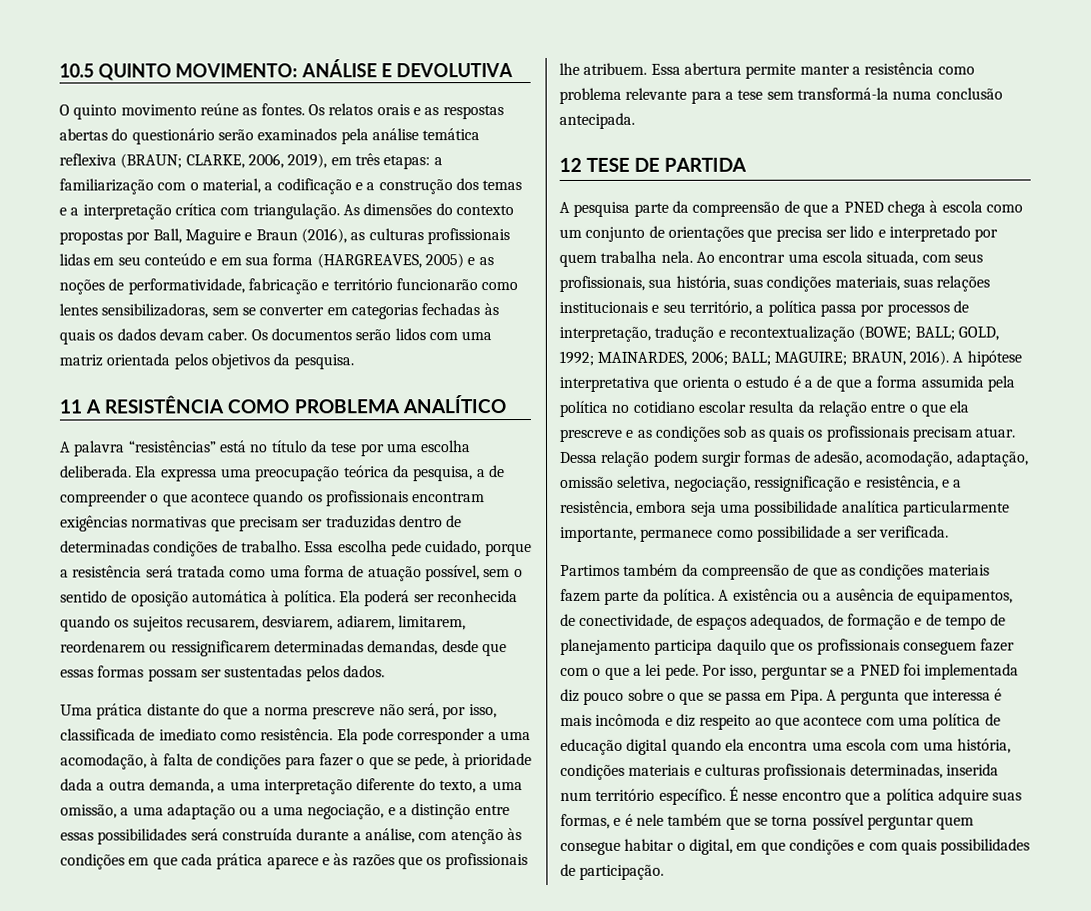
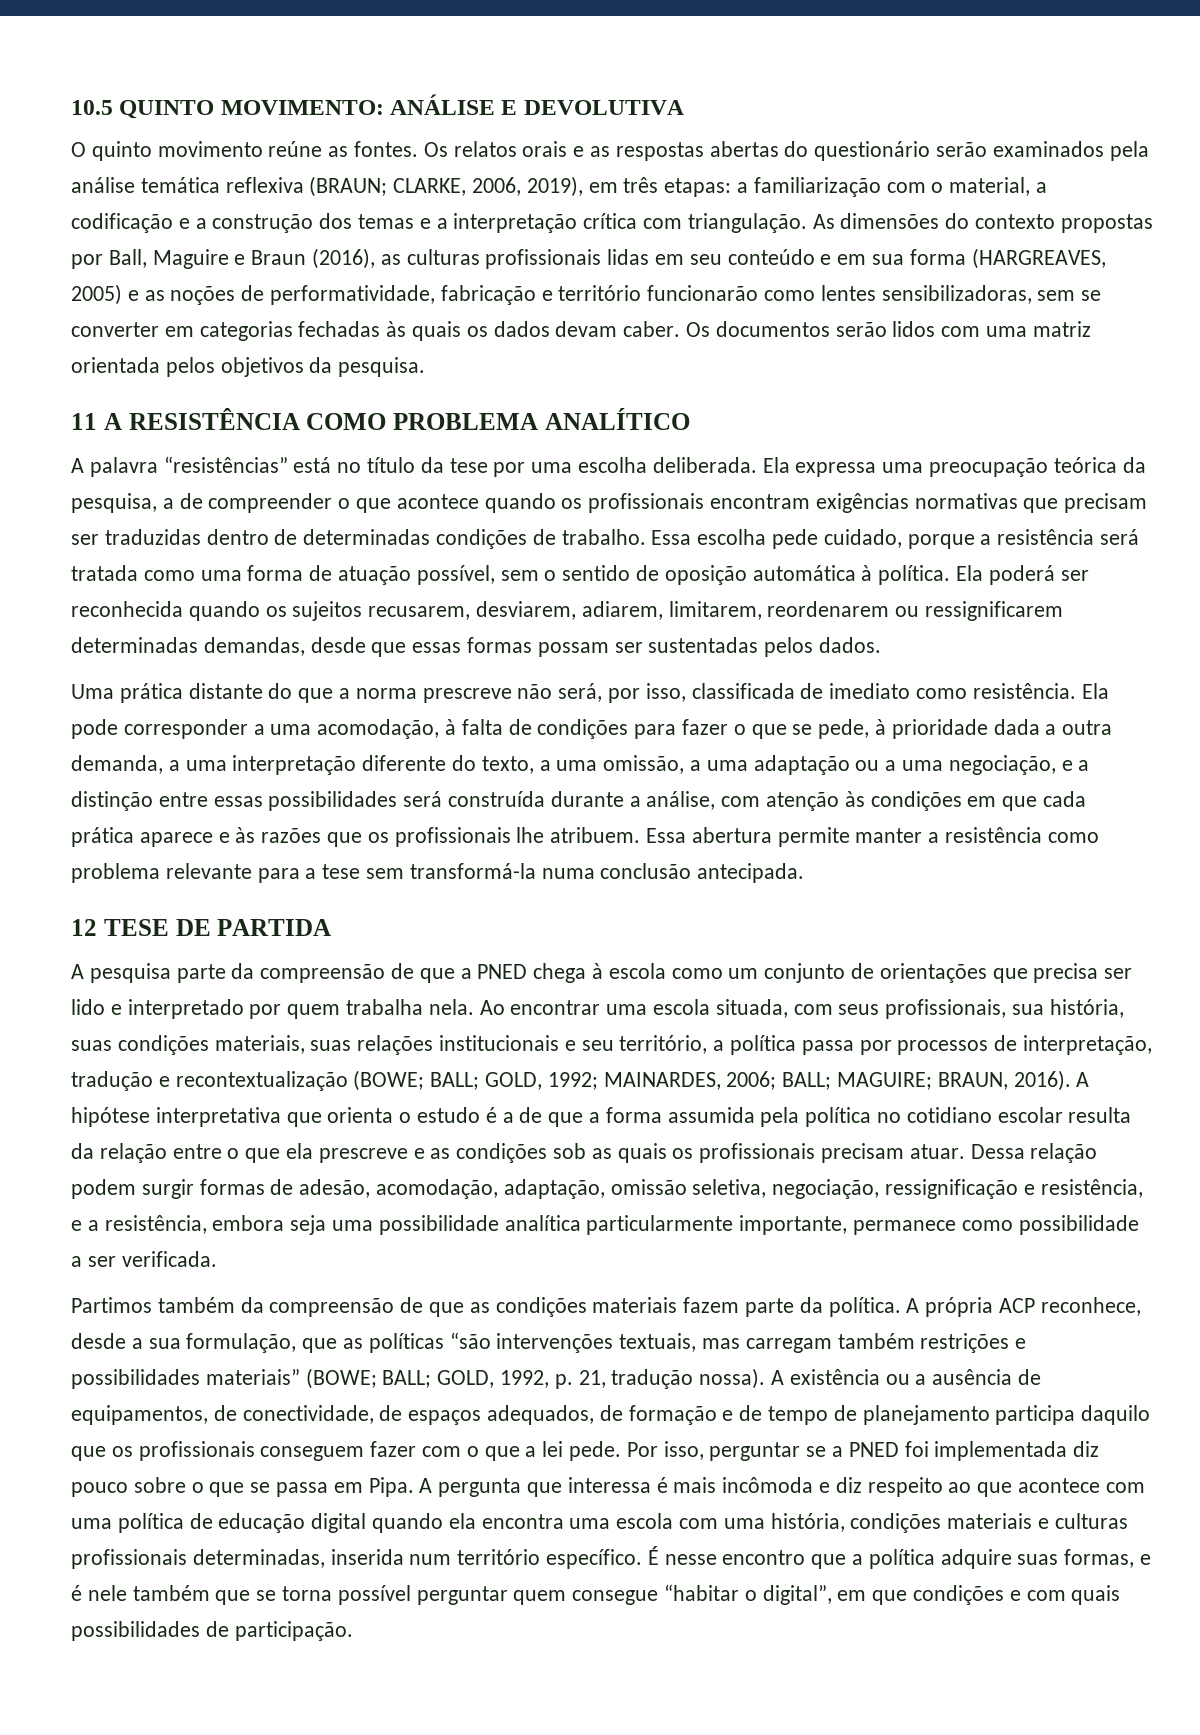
- A existência ou a ausência de equipamentos, de conectividade, de espaços adequados, de formação e de tempo de planejamento participa daquilo que os profissionais conseguem fazer com o que a lei pede.
+ A própria ACP reconhece, desde a sua formulação, que as políticas “são intervenções textuais, mas carregam também restrições e possibilidades materiais” (BOWE; BALL; GOLD, 1992, p. 21, tradução nossa). A existência ou a ausência de equipamentos, de conectividade, de espaços adequados, de formação e de tempo de planejamento participa daquilo que os profissionais conseguem fazer com o que a lei pede.
- É nesse encontro que a política adquire suas formas, e é nele também que se torna possível perguntar quem consegue habitar o digital, em que condições e com quais possibilidades de participação.
+ É nesse encontro que a política adquire suas formas, e é nele também que se torna possível perguntar quem consegue “habitar o digital”, em que condições e com quais possibilidades de participação.

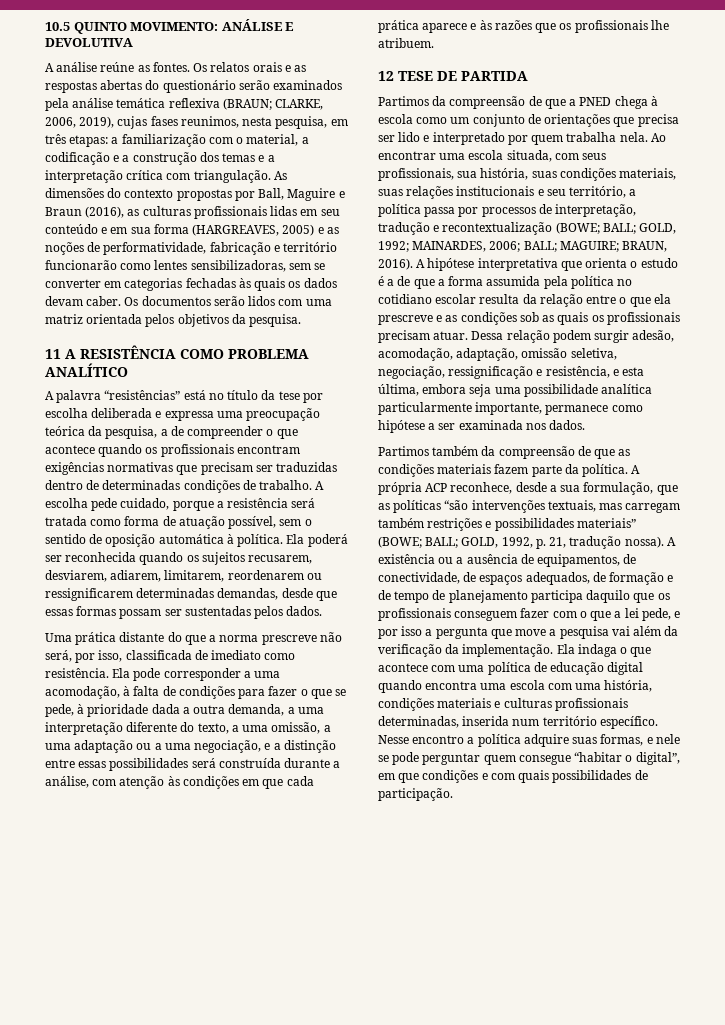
- O quinto movimento reúne as fontes.
+ A análise reúne as fontes.
- Os relatos orais e as respostas abertas do questionário serão examinados pela análise temática reflexiva (BRAUN; CLARKE, 2006, 2019), em três etapas: a familiarização com o material, a codificação e a construção dos temas e a interpretação crítica com triangulação.
+ Os relatos orais e as respostas abertas do questionário serão examinados pela análise temática reflexiva (BRAUN; CLARKE, 2006, 2019), cujas fases reunimos, nesta pesquisa, em três etapas: a familiarização com o material, a codificação e a construção dos temas e a interpretação crítica com triangulação.
- A palavra “resistências” está no título da tese por uma escolha deliberada. Ela expressa uma preocupação teórica da pesquisa, a de compreender o que acontece quando os profissionais encontram exigências normativas que precisam ser traduzidas dentro de determinadas condições de trabalho.
+ A palavra “resistências” está no título da tese por escolha deliberada e expressa uma preocupação teórica da pesquisa, a de compreender o que acontece quando os profissionais encontram exigências normativas que precisam ser traduzidas dentro de determinadas condições de trabalho.
- Essa escolha pede cuidado, porque a resistência será tratada como uma forma de atuação possível, sem o sentido de oposição automática à política.
+ A escolha pede cuidado, porque a resistência será tratada como forma de atuação possível, sem o sentido de oposição automática à política.
- Essa abertura permite manter a resistência como problema relevante para a tese sem transformá-la numa conclusão antecipada.
- A pesquisa parte da compreensão de que a PNED chega à escola como um conjunto de orientações que precisa ser lido e interpretado por quem trabalha nela.
+ Partimos da compreensão de que a PNED chega à escola como um conjunto de orientações que precisa ser lido e interpretado por quem trabalha nela.
- Dessa relação podem surgir formas de adesão, acomodação, adaptação, omissão seletiva, negociação, ressignificação e resistência, e a resistência, embora seja uma possibilidade analítica particularmente importante, permanece como possibilidade a ser verificada.
+ Dessa relação podem surgir adesão, acomodação, adaptação, omissão seletiva, negociação, ressignificação e resistência, e esta última, embora seja uma possibilidade analítica particularmente importante, permanece como hipótese a ser examinada nos dados.
- A existência ou a ausência de equipamentos, de conectividade, de espaços adequados, de formação e de tempo de planejamento participa daquilo que os profissionais conseguem fazer com o que a lei pede. Por isso, perguntar se a PNED foi implementada diz pouco sobre o que se passa em Pipa. A pergunta que interessa é mais incômoda e diz respeito ao que acontece com uma política de educação digital quando ela encontra uma escola com uma história, condições materiais e culturas profissionais determinadas, inserida num território específico.
+ A existência ou a ausência de equipamentos, de conectividade, de espaços adequados, de formação e de tempo de planejamento participa daquilo que os profissionais conseguem fazer com o que a lei pede, e por isso a pergunta que move a pesquisa vai além da verificação da implementação. Ela indaga o que acontece com uma política de educação digital quando encontra uma escola com uma história, condições materiais e culturas profissionais determinadas, inserida num território específico.
- É nesse encontro que a política adquire suas formas, e é nele também que se torna possível perguntar quem consegue “habitar o digital”, em que condições e com quais possibilidades de participação.
+ Nesse encontro a política adquire suas formas, e nele se pode perguntar quem consegue “habitar o digital”, em que condições e com quais possibilidades de participação.

